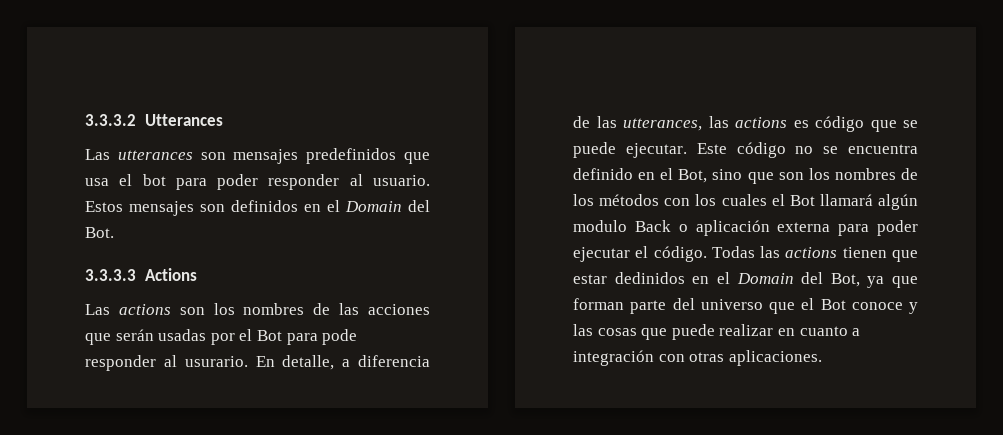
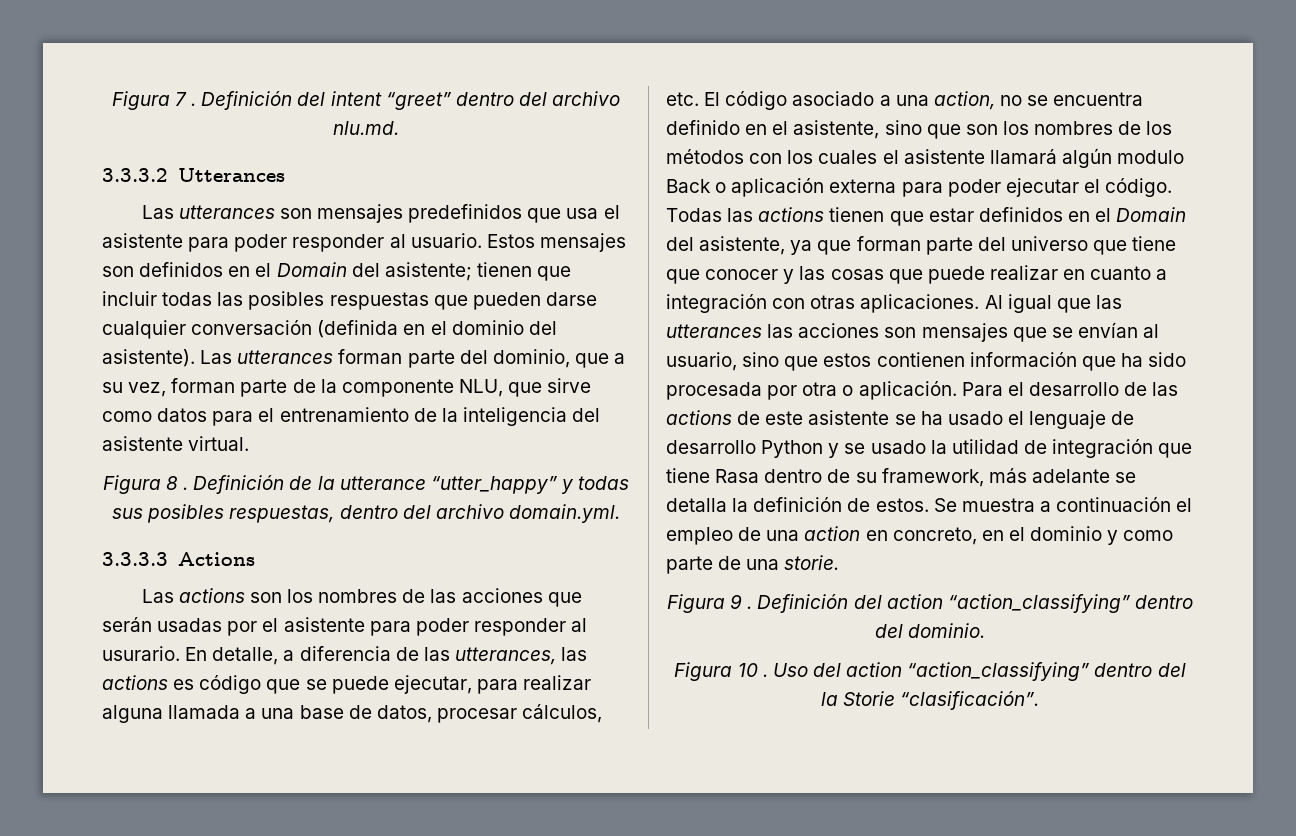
+ Figura 7 . Definición del intent “greet” dentro del archivo nlu.md.
- Las utterances son mensajes predefinidos que usa el bot para poder responder al usuario.
+ Las utterances son mensajes predefinidos que usa el asistente para poder responder al usuario.
- Estos mensajes son definidos en el Domain del Bot.
+ Estos mensajes son definidos en el Domain del asistente; tienen que incluir todas las posibles respuestas que pueden darse cualquier conversación (definida en el dominio del asistente). Las utterances forman parte del dominio, que a su vez, forman parte de la componente NLU, que sirve como datos para el entrenamiento de la inteligencia del asistente virtual.
+ Figura 8 . Definición de la utterance “utter_happy” y todas sus posibles respuestas, dentro del archivo domain.yml.
- Las actions son los nombres de las acciones que serán usadas por el Bot para pode responder al usurario.
+ Las actions son los nombres de las acciones que serán usadas por el asistente para poder responder al usurario.
- En detalle, a diferencia de las utterances, las actions es código que se puede ejecutar. Este código no se encuentra definido en el Bot, sino que son los nombres de los métodos con los cuales el Bot llamará algún modulo Back o aplicación externa para poder ejecutar el código.
+ En detalle, a diferencia de las utterances, las actions es código que se puede ejecutar, para realizar alguna llamada a una base de datos, procesar cálculos, etc. El código asociado a una action, no se encuentra definido en el asistente, sino que son los nombres de los métodos con los cuales el asistente llamará algún modulo Back o aplicación externa para poder ejecutar el código.
- Todas las actions tienen que estar dedinidos en el Domain del Bot, ya que forman parte del universo que el Bot conoce y las cosas que puede realizar en cuanto a integración con otras aplicaciones.
+ Todas las actions tienen que estar definidos en el Domain del asistente, ya que forman parte del universo que tiene que conocer y las cosas que puede realizar en cuanto a integración con otras aplicaciones.
+ Al igual que las utterances las acciones son mensajes que se envían al usuario, sino que estos contienen información que ha sido procesada por otra o aplicación. Para el desarrollo de las actions de este asistente se ha usado el lenguaje de desarrollo Python y se usado la utilidad de integración que tiene Rasa dentro de su framework, más adelante se detalla la definición de estos. Se muestra a continuación el empleo de una action en concreto, en el dominio y como parte de una storie.
+ Figura 9 . Definición del action “action_classifying” dentro del dominio.
+ Figura 10 . Uso del action “action_classifying” dentro del la Storie “clasificación”.

